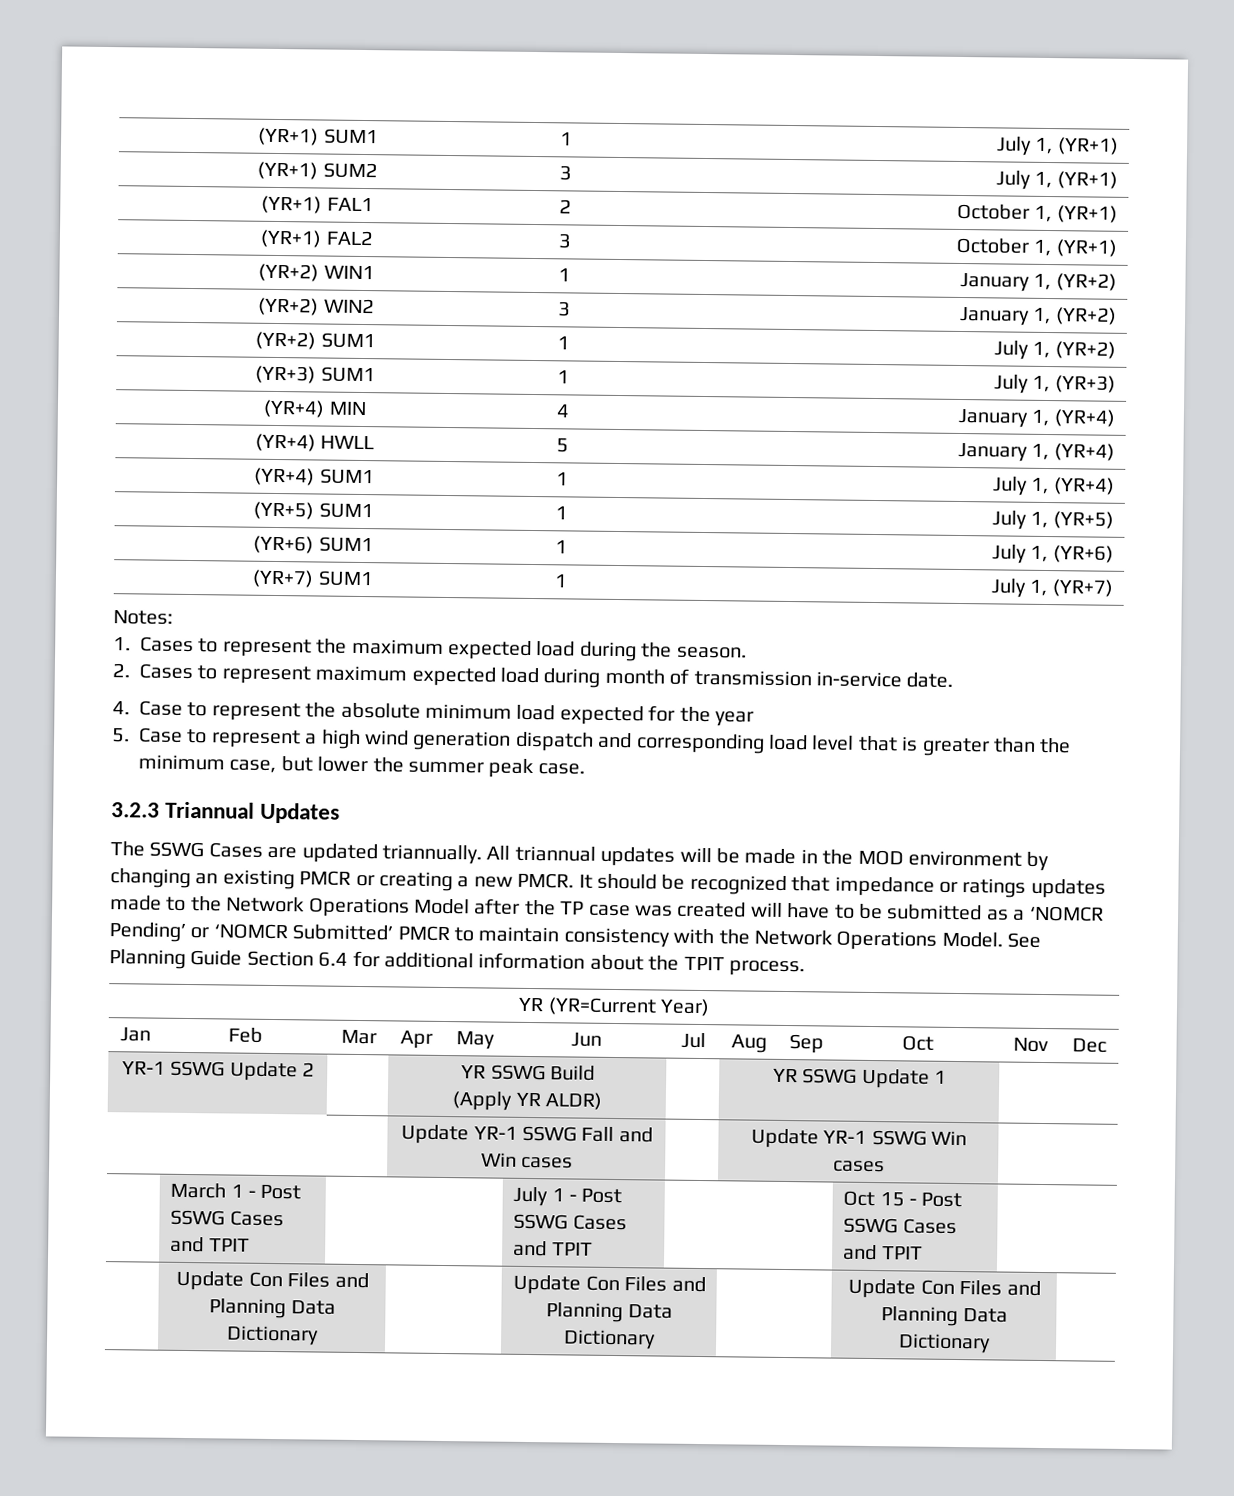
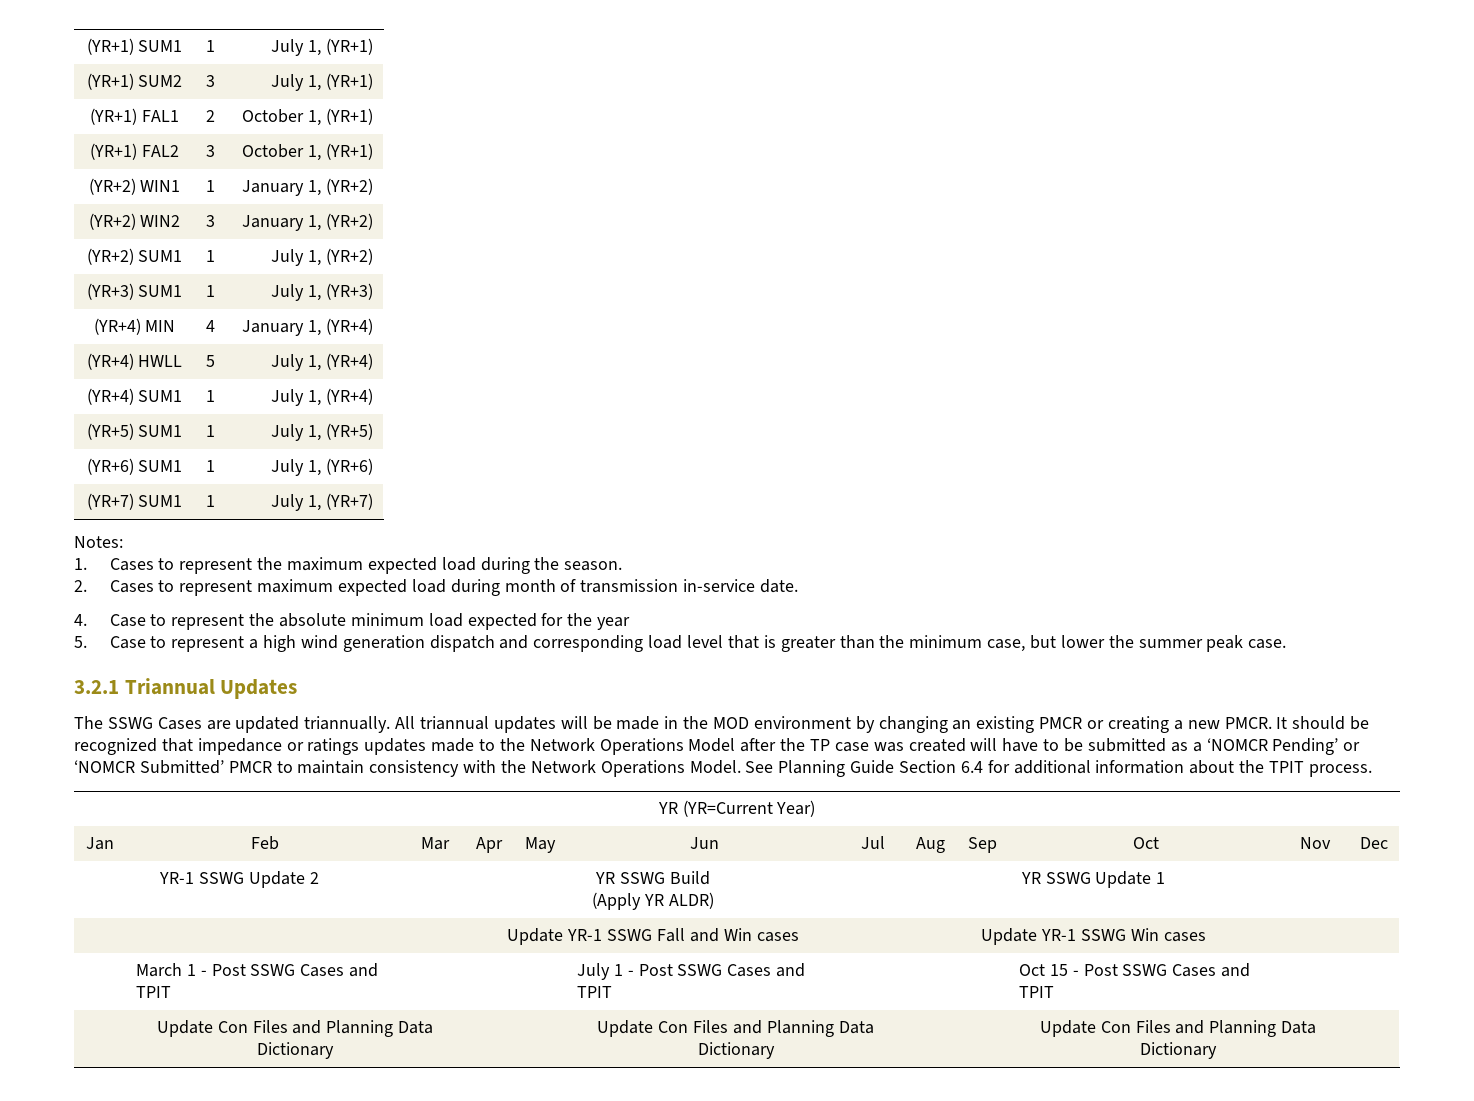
- (YR+4) HWLL | 5 | January 1, (YR+4)
+ (YR+4) HWLL | 5 | July 1, (YR+4)
- 3.2.3 Triannual Updates
+ 3.2.1 Triannual Updates

